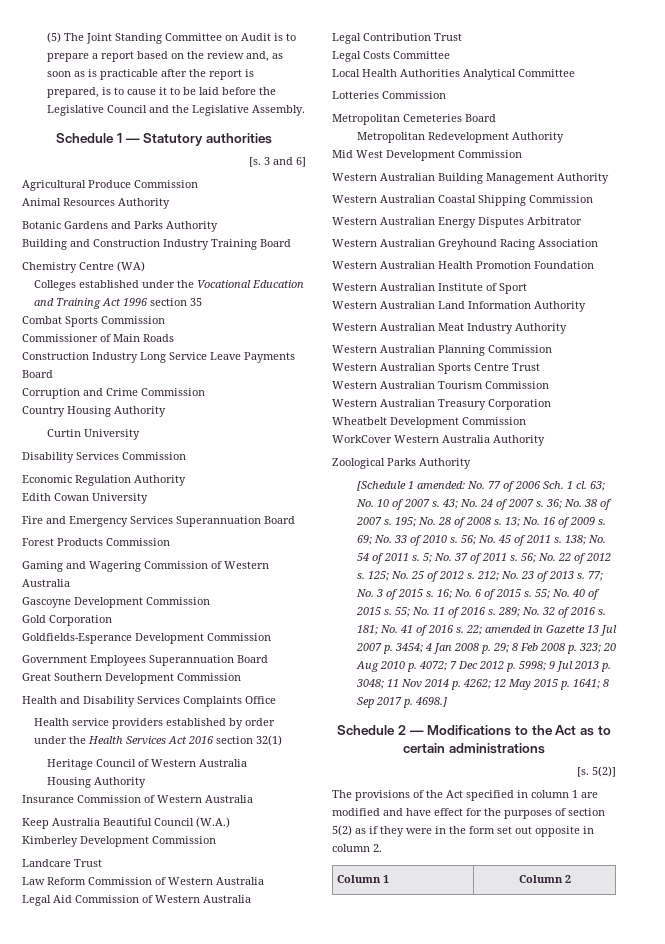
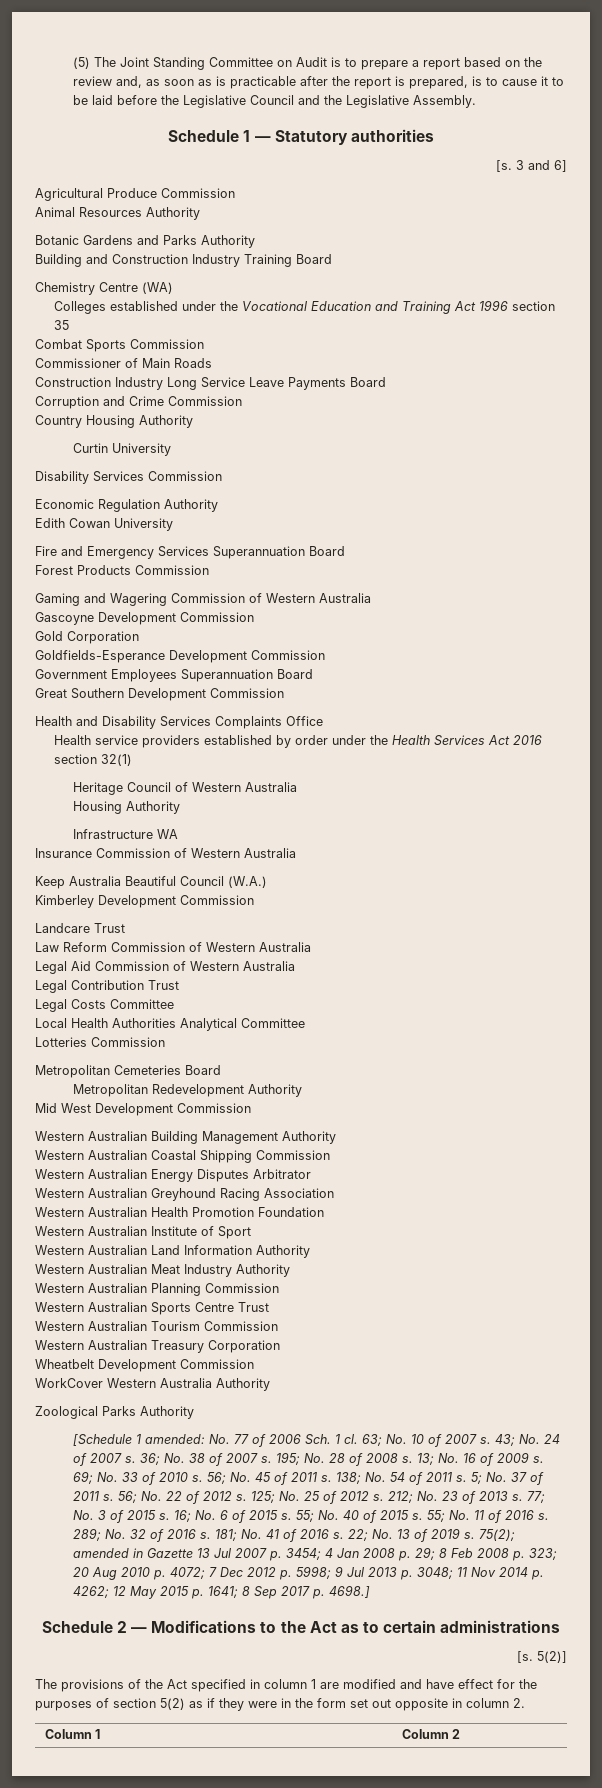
+ Infrastructure WA
- 22; amended in Gazette 13 Jul 2007 p. 3454; 4 Jan 2008 p. 29; 8 Feb 2008 p. 323; 20 Aug 2010 p. 4072; 7 Dec 2012 p. 5998; 9 Jul 2013 p. 3048; 11 Nov 2014 p. 4262; 12 May 2015 p. 1641; 8 Sep 2017 p. 4698.]
+ 22; No. 13 of 2019 s. 75(2); amended in Gazette 13 Jul 2007 p. 3454; 4 Jan 2008 p. 29; 8 Feb 2008 p. 323; 20 Aug 2010 p. 4072; 7 Dec 2012 p. 5998; 9 Jul 2013 p. 3048; 11 Nov 2014 p. 4262; 12 May 2015 p. 1641; 8 Sep 2017 p. 4698.]

